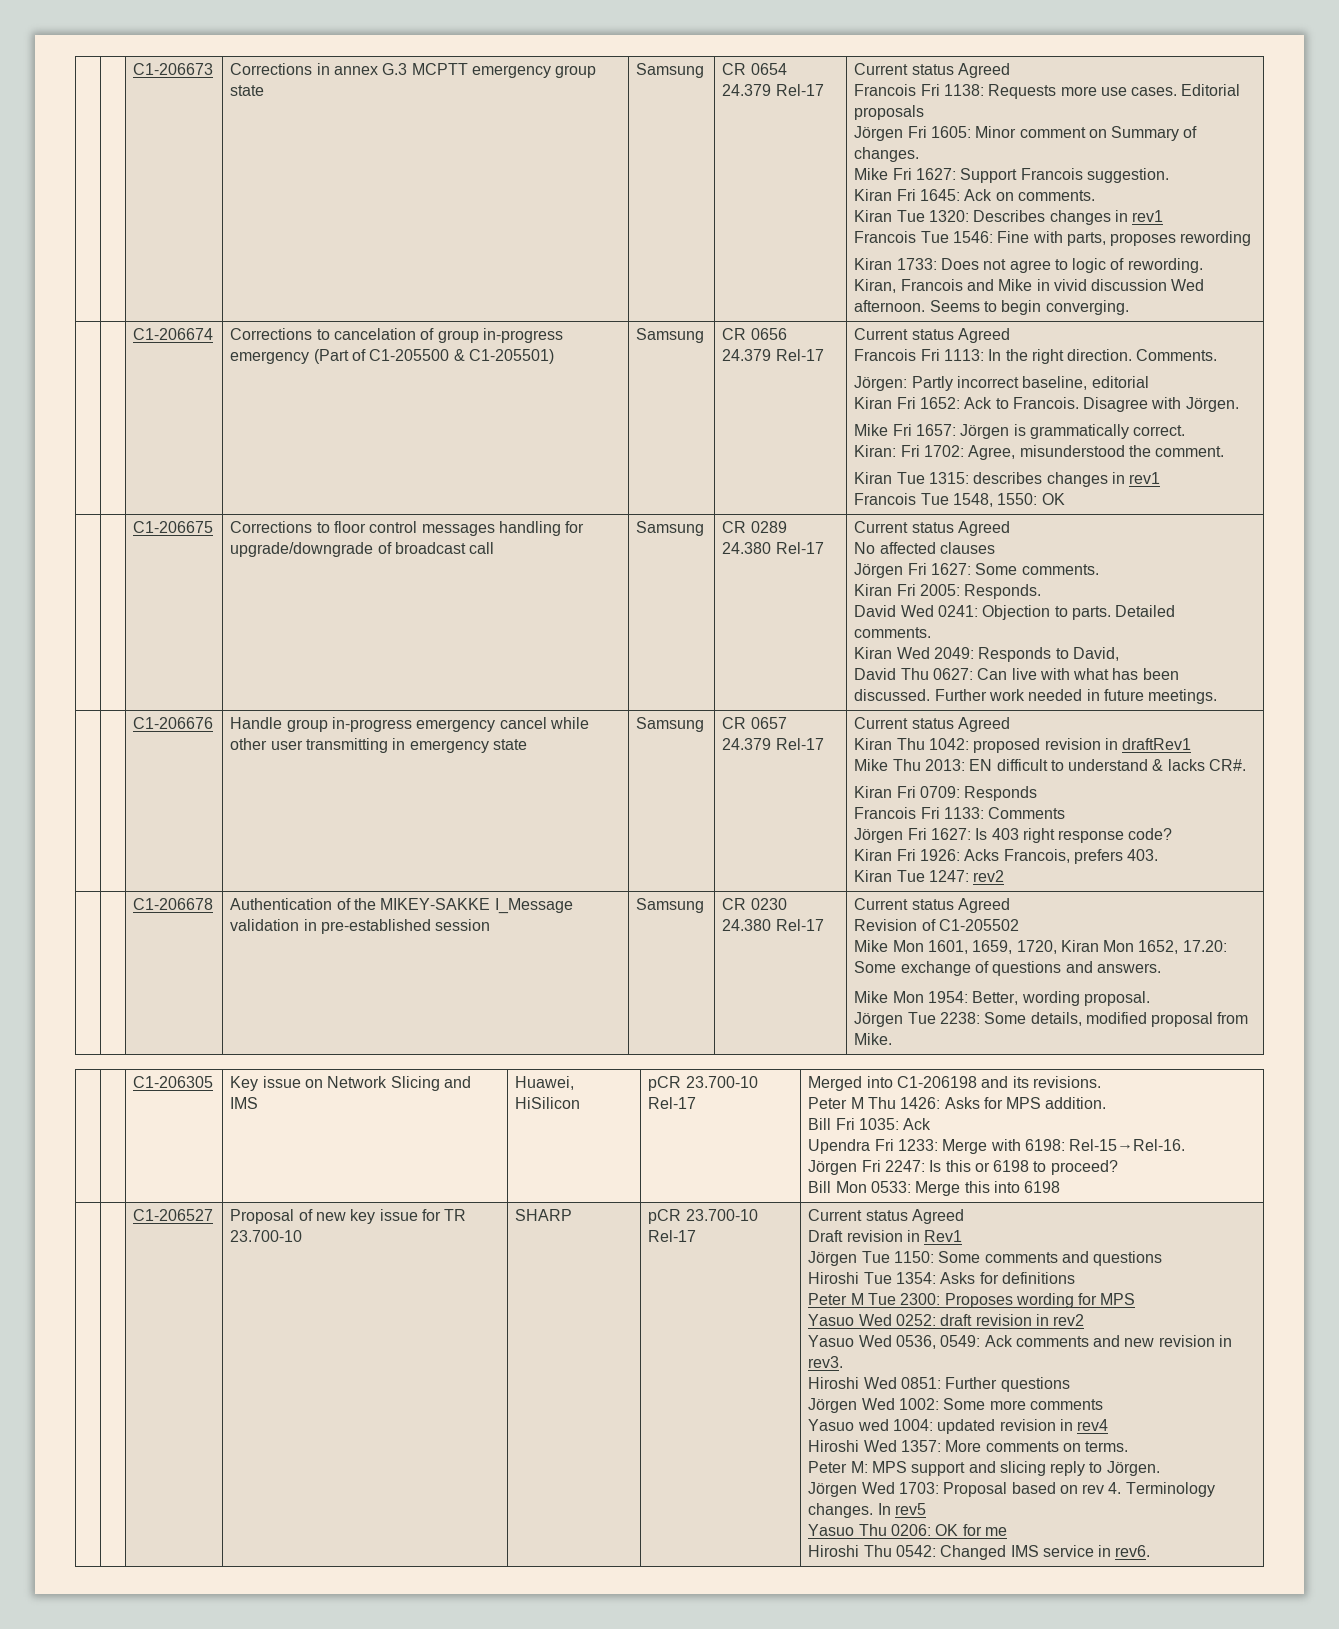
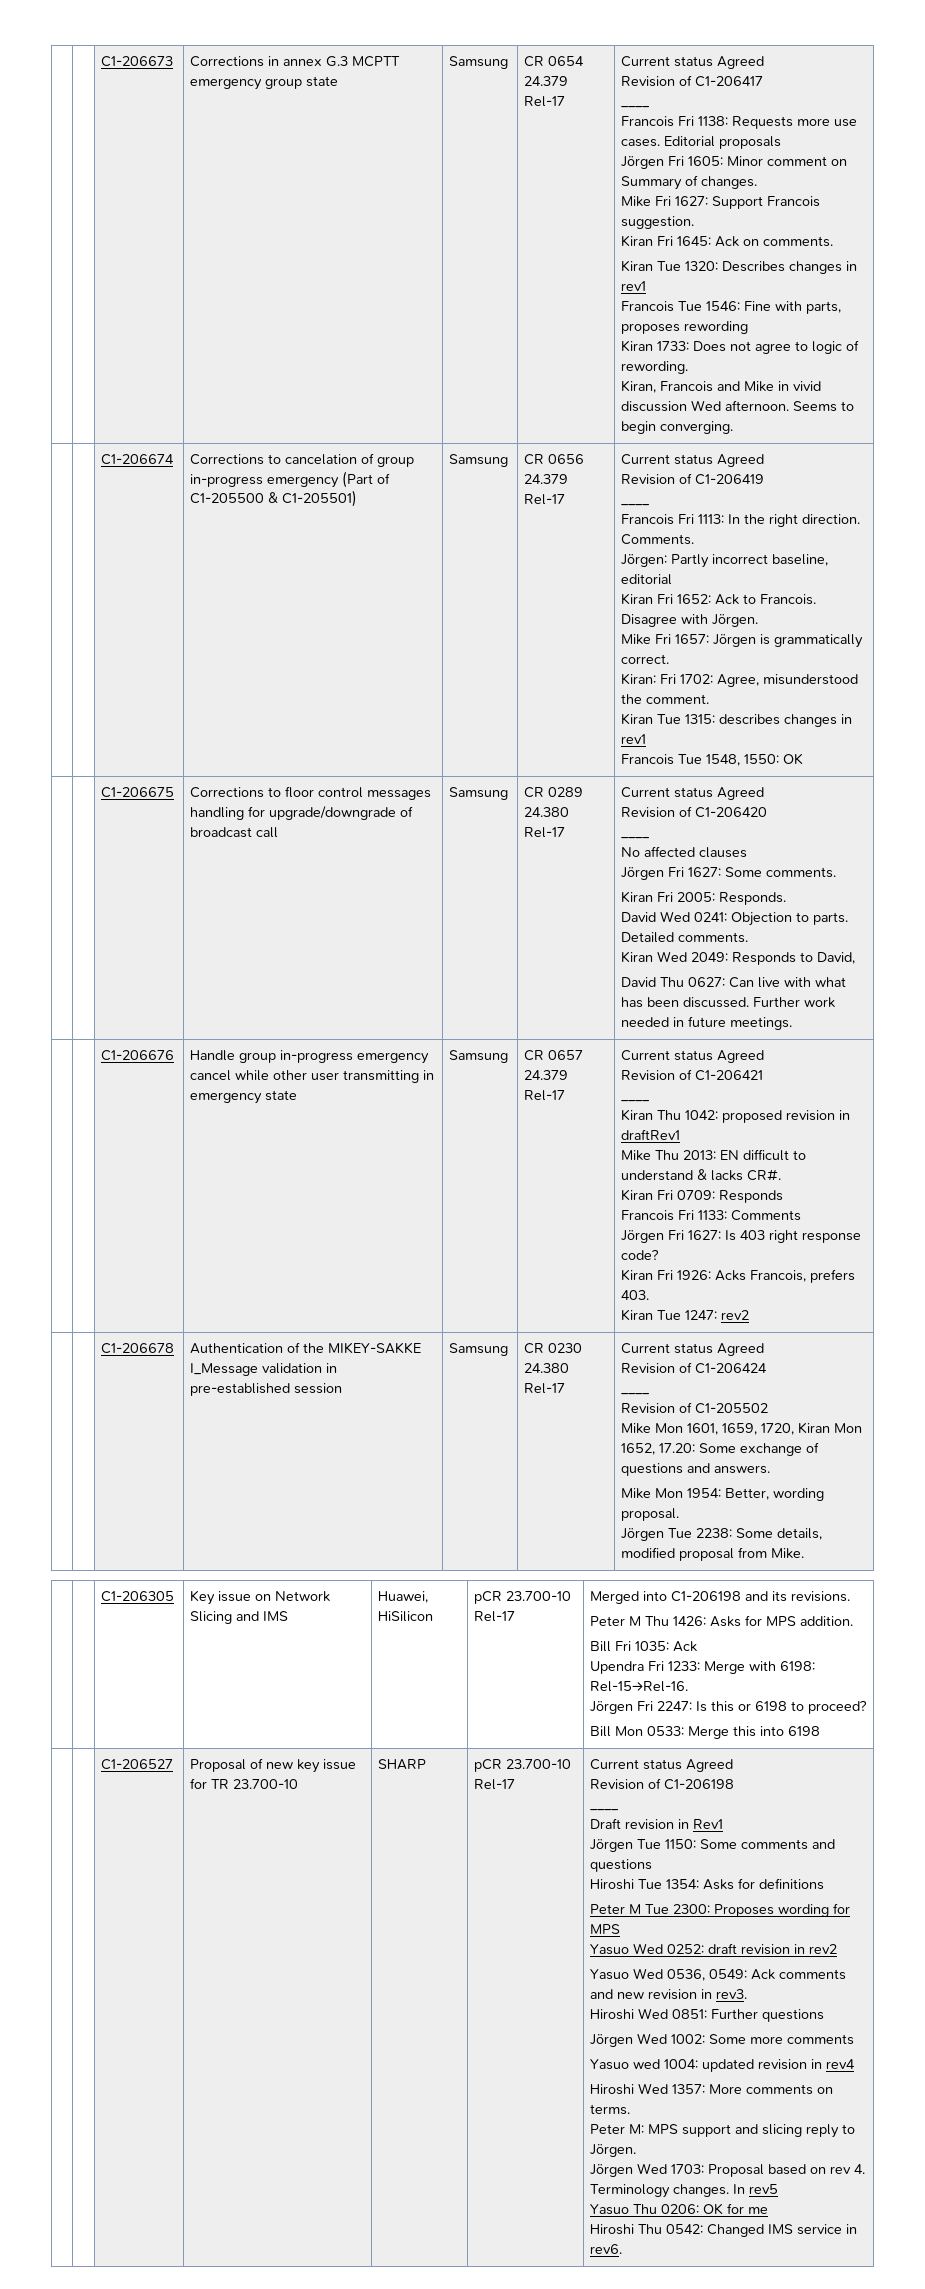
+ Revision of C1-206417
+ ____
+ Revision of C1-206419
+ ____
+ Revision of C1-206420
+ ____
+ Revision of C1-206421
+ ____
+ Revision of C1-206424
+ ____
+ Revision of C1-206198
+ ____

